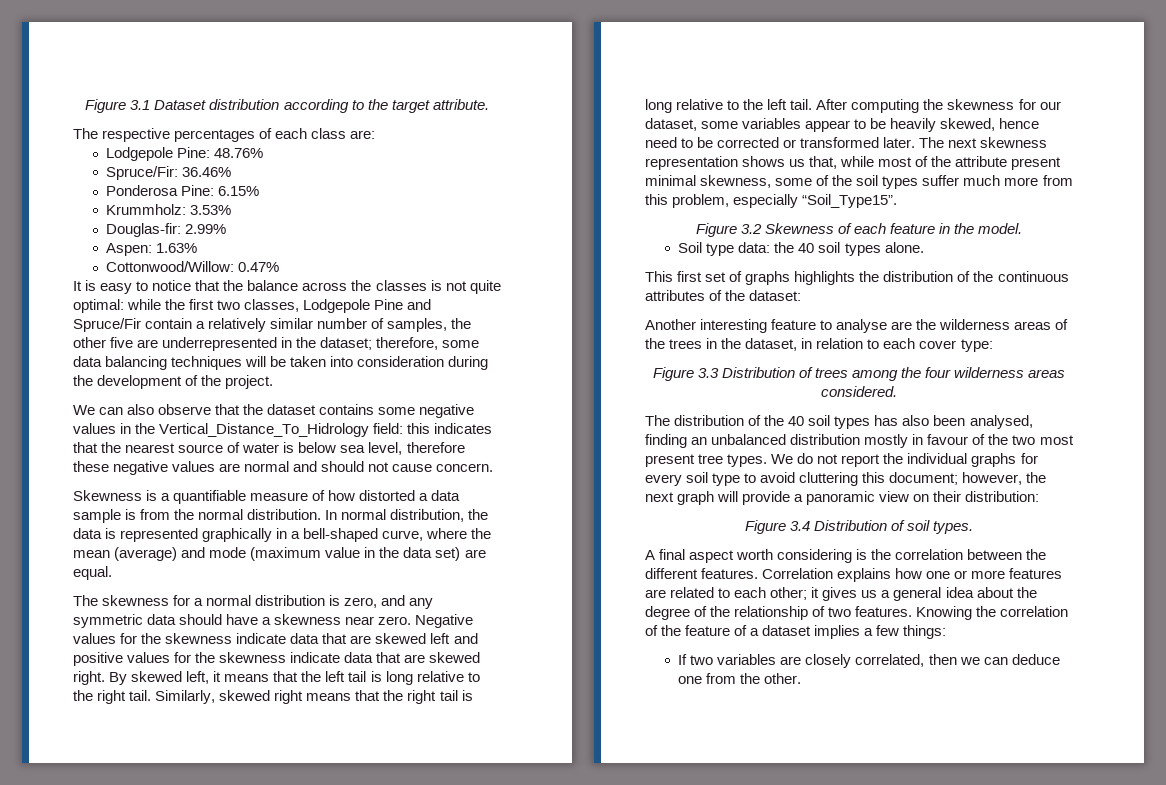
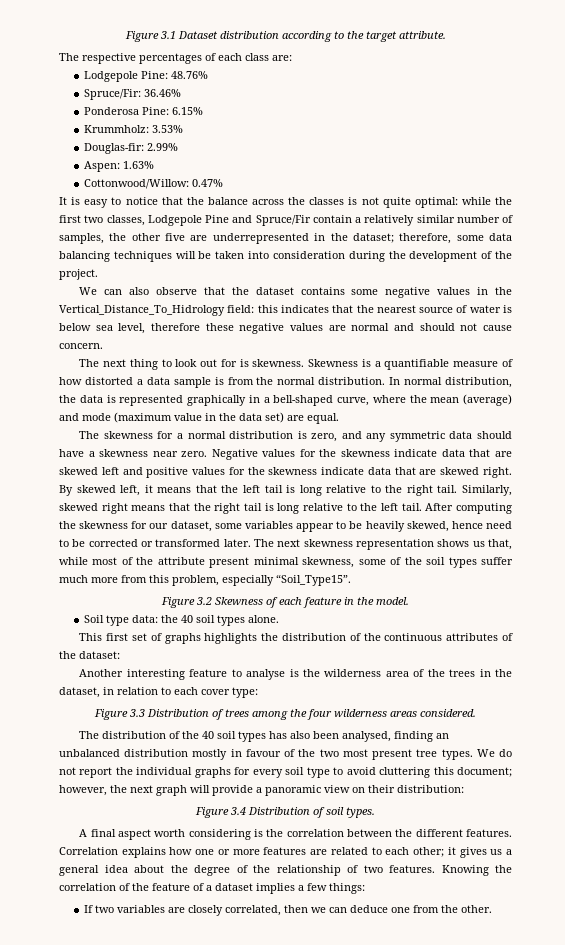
+ The next thing to look out for is skewness.
- Another interesting feature to analyse are the wilderness areas of the trees in the dataset, in relation to each cover type:
+ Another interesting feature to analyse is the wilderness area of the trees in the dataset, in relation to each cover type:

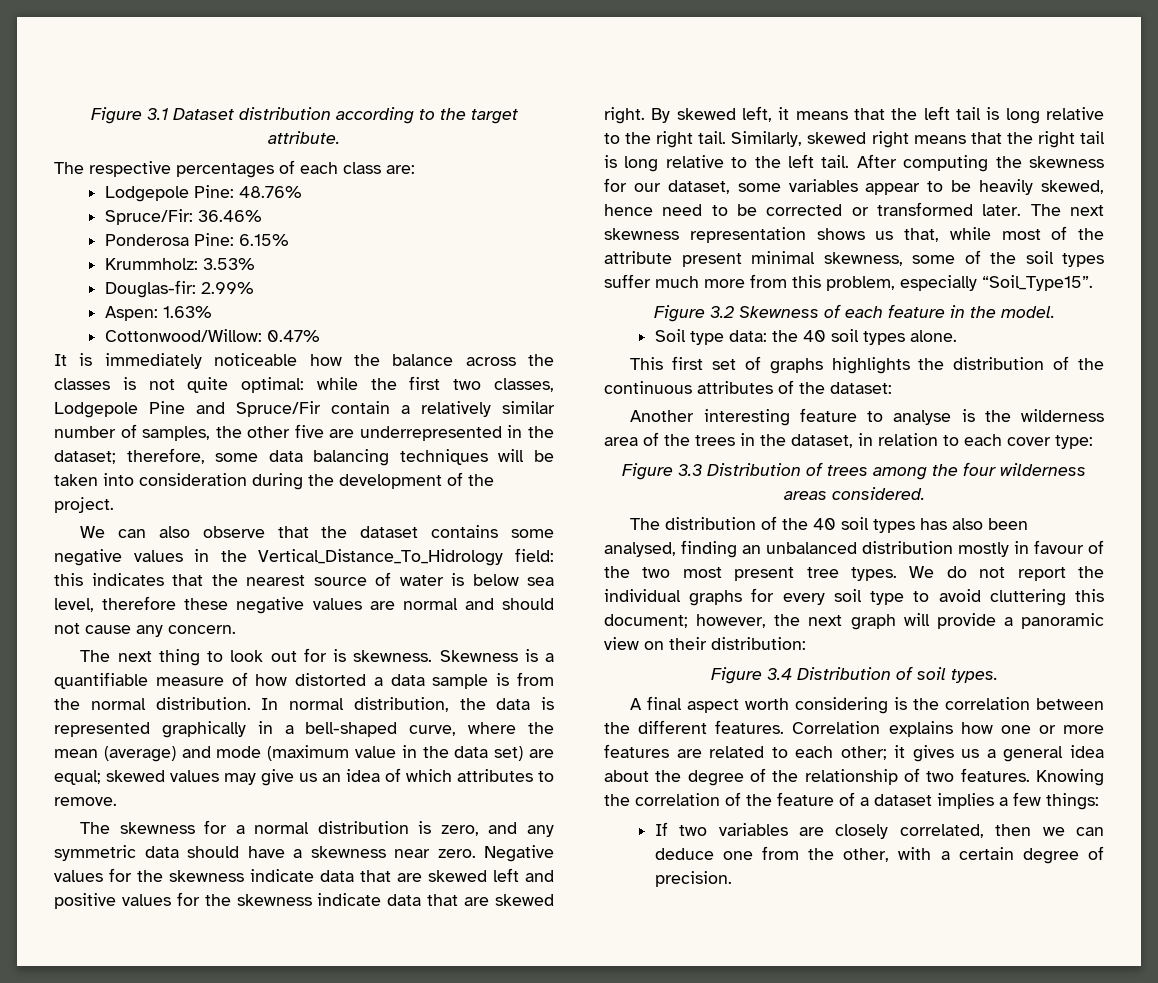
- It is easy to notice that the balance across the classes is not quite optimal: while the first two classes, Lodgepole Pine and Spruce/Fir contain a relatively similar number of samples, the other five are underrepresented in the dataset; therefore, some data balancing techniques will be taken into consideration during the development of the project.
+ It is immediately noticeable how the balance across the classes is not quite optimal: while the first two classes, Lodgepole Pine and Spruce/Fir contain a relatively similar number of samples, the other five are underrepresented in the dataset; therefore, some data balancing techniques will be taken into consideration during the development of the project.
- We can also observe that the dataset contains some negative values in the Vertical_Distance_To_Hidrology field: this indicates that the nearest source of water is below sea level, therefore these negative values are normal and should not cause concern.
+ We can also observe that the dataset contains some negative values in the Vertical_Distance_To_Hidrology field: this indicates that the nearest source of water is below sea level, therefore these negative values are normal and should not cause any concern.
- In normal distribution, the data is represented graphically in a bell-shaped curve, where the mean (average) and mode (maximum value in the data set) are equal.
+ In normal distribution, the data is represented graphically in a bell-shaped curve, where the mean (average) and mode (maximum value in the data set) are equal; skewed values may give us an idea of which attributes to remove.
- If two variables are closely correlated, then we can deduce one from the other.
+ If two variables are closely correlated, then we can deduce one from the other, with a certain degree of precision.

